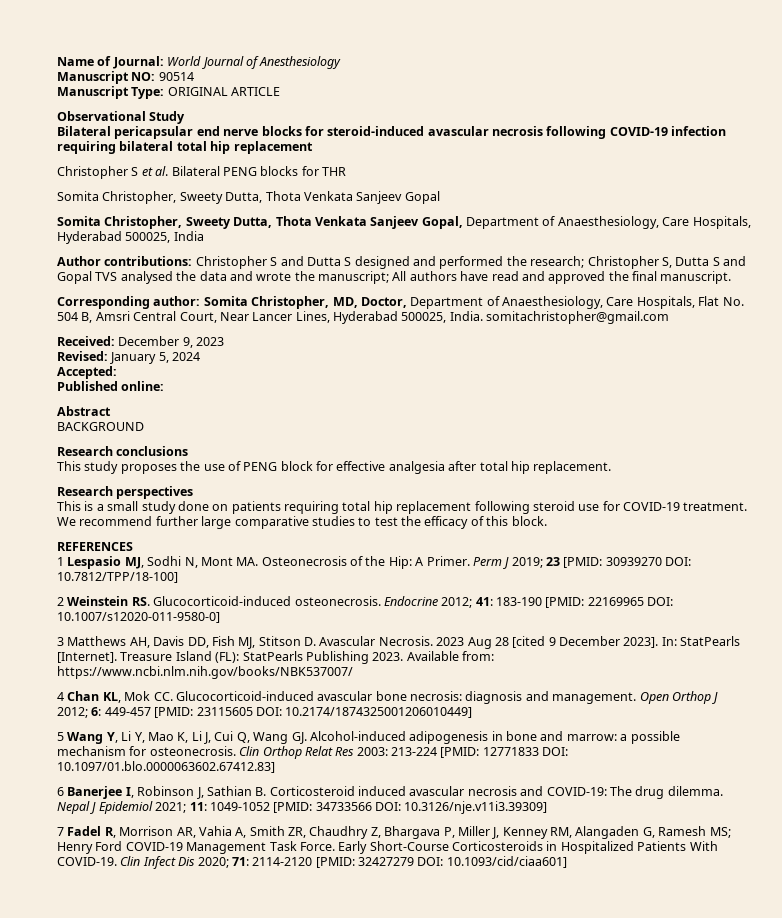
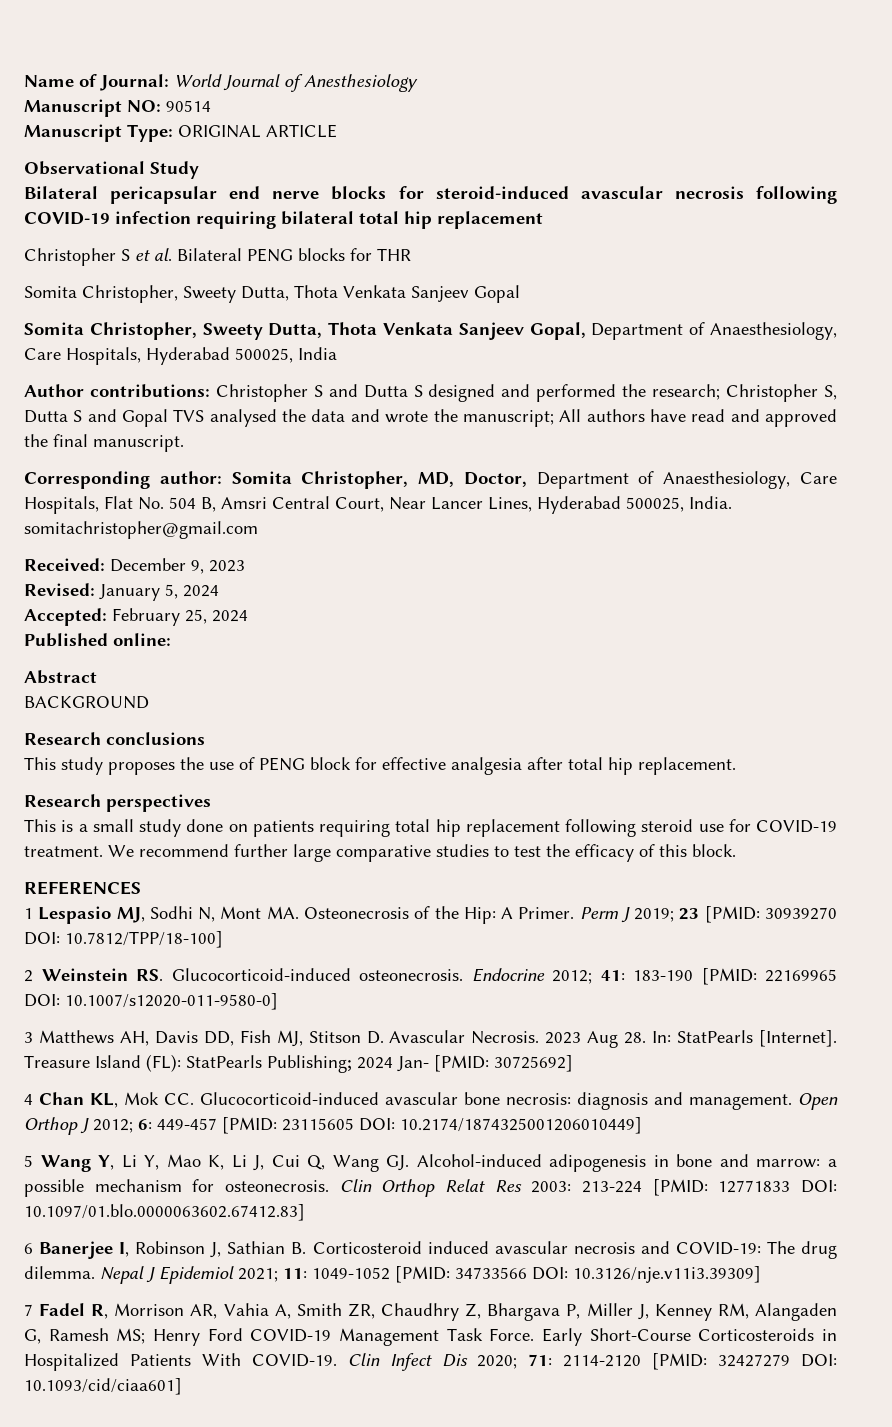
- Accepted:
+ Accepted: February 25, 2024
- 2023 Aug 28 [cited 9 December 2023]. In: StatPearls [Internet].
+ 2023 Aug 28. In: StatPearls [Internet].
- Treasure Island (FL): StatPearls Publishing 2023. Available from: https://www.ncbi.nlm.nih.gov/books/NBK537007/
+ Treasure Island (FL): StatPearls Publishing; 2024 Jan- [PMID: 30725692]

